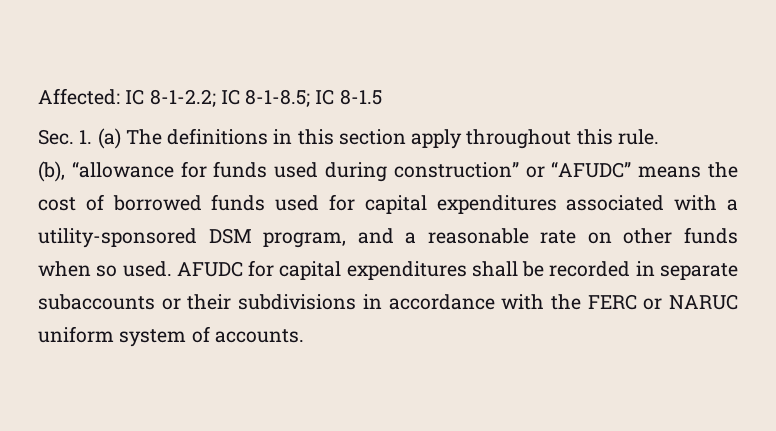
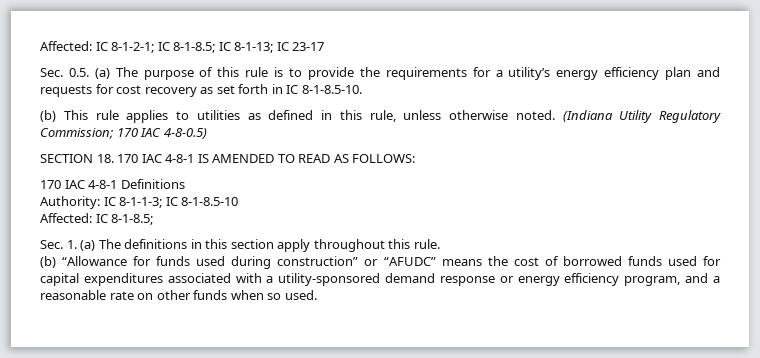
- Affected: IC 8-1-2.2; IC 8-1-8.5; IC 8-1.5
+ Affected: IC 8-1-2-1; IC 8-1-8.5; IC 8-1-13; IC 23-17
+ Sec. 0.5. (a) The purpose of this rule is to provide the requirements for a utility’s energy efficiency plan and requests for cost recovery as set forth in IC 8-1-8.5-10.
+ (b) This rule applies to utilities as defined in this rule, unless otherwise noted. (Indiana Utility Regulatory Commission; 170 IAC 4-8-0.5)
+ SECTION 18. 170 IAC 4-8-1 IS AMENDED TO READ AS FOLLOWS:
+ 170 IAC 4-8-1 Definitions
+ Authority: IC 8-1-1-3; IC 8-1-8.5-10
+ Affected: IC 8-1-8.5;
- (b), “allowance for funds used during construction” or “AFUDC” means the cost of borrowed funds used for capital expenditures associated with a utility-sponsored DSM program, and a reasonable rate on other funds when so used. AFUDC for capital expenditures shall be recorded in separate subaccounts or their subdivisions in accordance with the FERC or NARUC uniform system of accounts.
+ (b) “Allowance for funds used during construction” or “AFUDC” means the cost of borrowed funds used for capital expenditures associated with a utility-sponsored demand response or energy efficiency program, and a reasonable rate on other funds when so used.

